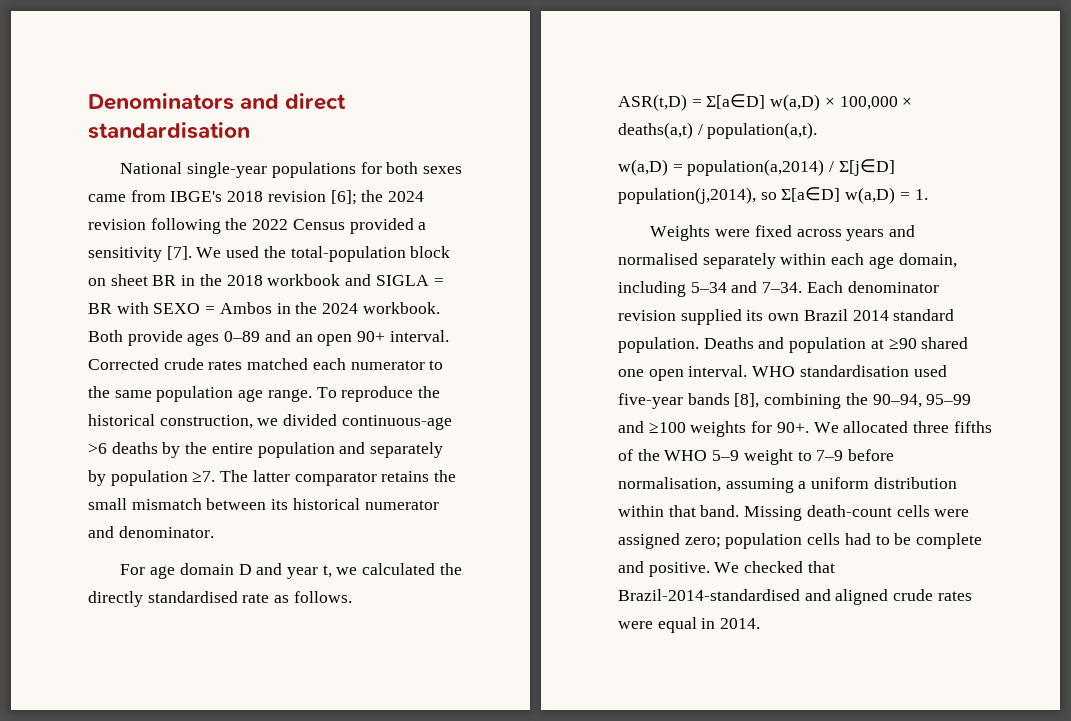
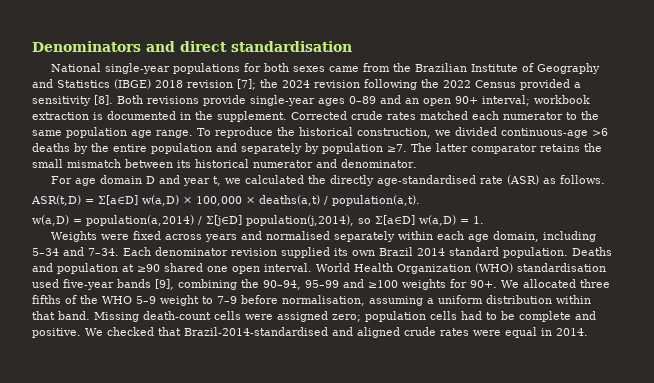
- National single-year populations for both sexes came from IBGE's 2018 revision [6]; the 2024 revision following the 2022 Census provided a sensitivity [7]. We used the total-population block on sheet BR in the 2018 workbook and SIGLA = BR with SEXO = Ambos in the 2024 workbook. Both provide ages 0–89 and an open 90+ interval.
+ National single-year populations for both sexes came from the Brazilian Institute of Geography and Statistics (IBGE) 2018 revision [7]; the 2024 revision following the 2022 Census provided a sensitivity [8]. Both revisions provide single-year ages 0–89 and an open 90+ interval; workbook extraction is documented in the supplement.
- For age domain D and year t, we calculated the directly standardised rate as follows.
+ For age domain D and year t, we calculated the directly age-standardised rate (ASR) as follows.
- WHO standardisation used five-year bands [8], combining the 90–94, 95–99 and ≥100 weights for 90+.
+ World Health Organization (WHO) standardisation used five-year bands [9], combining the 90–94, 95–99 and ≥100 weights for 90+.

